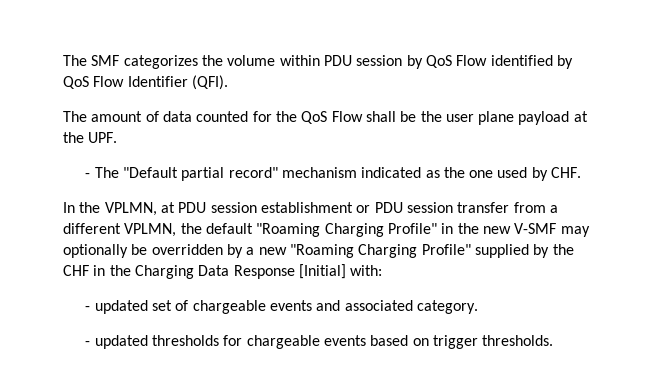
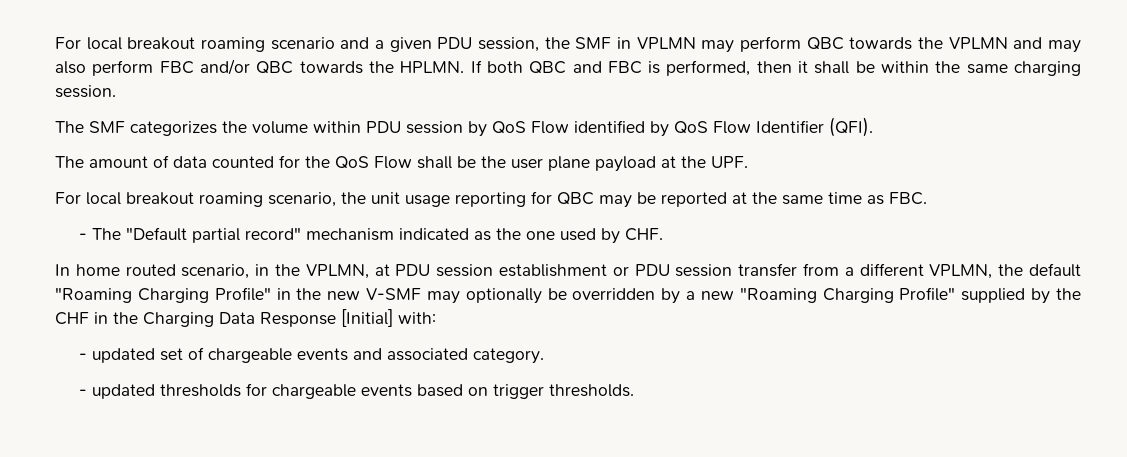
+ For local breakout roaming scenario and a given PDU session, the SMF in VPLMN may perform QBC towards the VPLMN and may also perform FBC and/or QBC towards the HPLMN. If both QBC and FBC is performed, then it shall be within the same charging session.
+ For local breakout roaming scenario, the unit usage reporting for QBC may be reported at the same time as FBC.
- In the VPLMN, at PDU session establishment or PDU session transfer from a different VPLMN, the default "Roaming Charging Profile" in the new V-SMF may optionally be overridden by a new "Roaming Charging Profile" supplied by the CHF in the Charging Data Response [Initial] with:
+ In home routed scenario, in the VPLMN, at PDU session establishment or PDU session transfer from a different VPLMN, the default "Roaming Charging Profile" in the new V-SMF may optionally be overridden by a new "Roaming Charging Profile" supplied by the CHF in the Charging Data Response [Initial] with:

